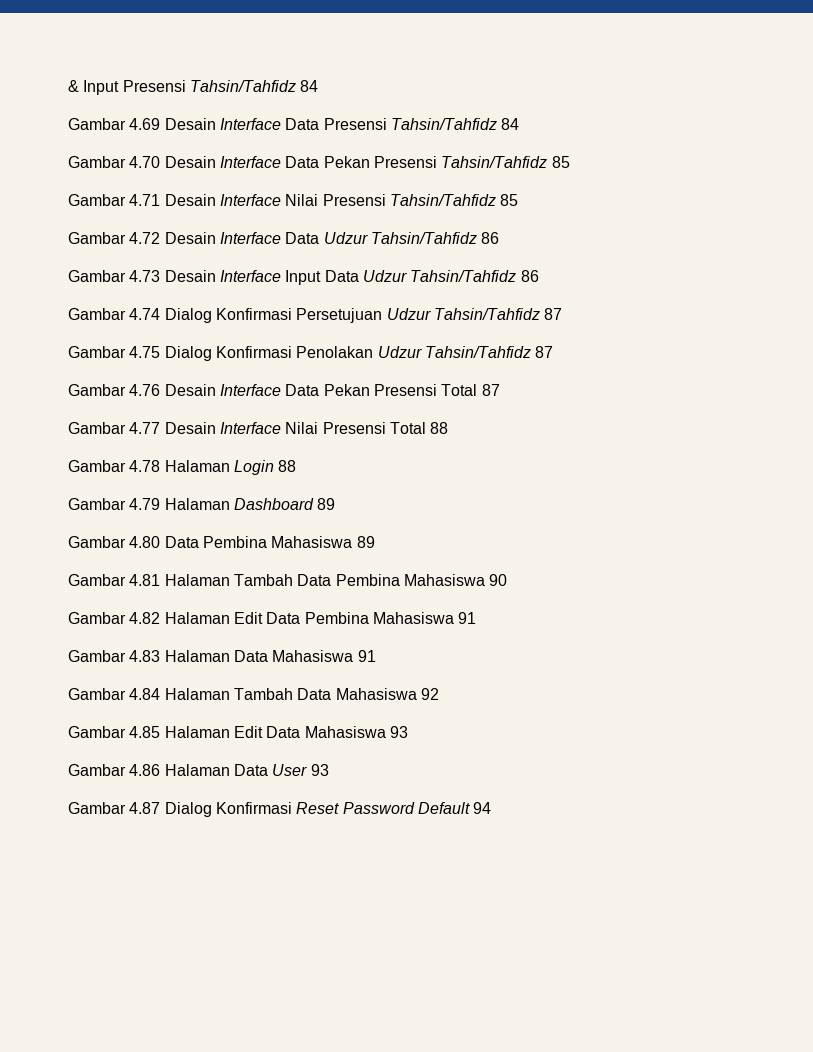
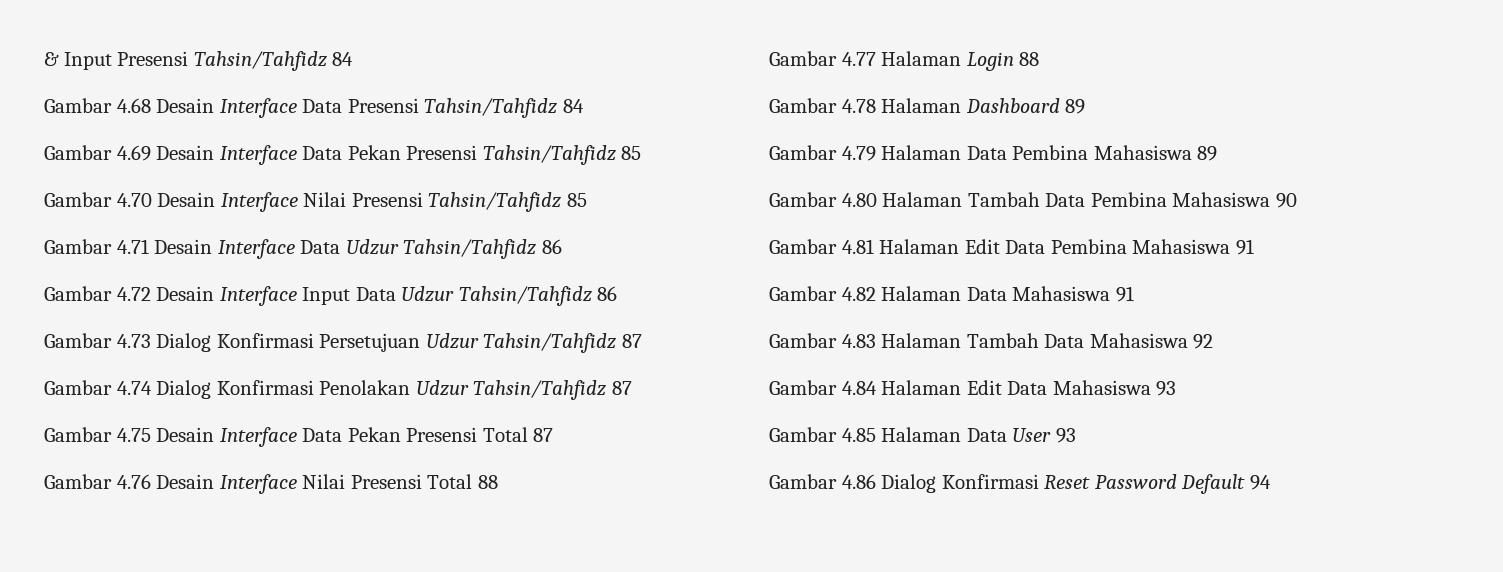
+ Gambar 4.68 Desain Interface Data Presensi Tahsin/Tahfidz 84
- Gambar 4.69 Desain Interface Data Presensi Tahsin/Tahfidz 84
+ Gambar 4.69 Desain Interface Data Pekan Presensi Tahsin/Tahfidz 85
- Gambar 4.70 Desain Interface Data Pekan Presensi Tahsin/Tahfidz 85
+ Gambar 4.70 Desain Interface Nilai Presensi Tahsin/Tahfidz 85
- Gambar 4.71 Desain Interface Nilai Presensi Tahsin/Tahfidz 85
- Gambar 4.72 Desain Interface Data Udzur Tahsin/Tahfidz 86
- Gambar 4.73 Desain Interface Input Data Udzur Tahsin/Tahfidz 86
+ Gambar 4.71 Desain Interface Data Udzur Tahsin/Tahfidz 86
+ Gambar 4.72 Desain Interface Input Data Udzur Tahsin/Tahfidz 86
- Gambar 4.74 Dialog Konfirmasi Persetujuan Udzur Tahsin/Tahfidz 87
+ Gambar 4.73 Dialog Konfirmasi Persetujuan Udzur Tahsin/Tahfidz 87
- Gambar 4.75 Dialog Konfirmasi Penolakan Udzur Tahsin/Tahfidz 87
+ Gambar 4.74 Dialog Konfirmasi Penolakan Udzur Tahsin/Tahfidz 87
- Gambar 4.76 Desain Interface Data Pekan Presensi Total 87
+ Gambar 4.75 Desain Interface Data Pekan Presensi Total 87
- Gambar 4.77 Desain Interface Nilai Presensi Total 88
+ Gambar 4.76 Desain Interface Nilai Presensi Total 88
- Gambar 4.78 Halaman Login 88
+ Gambar 4.77 Halaman Login 88
- Gambar 4.79 Halaman Dashboard 89
+ Gambar 4.78 Halaman Dashboard 89
- Gambar 4.80 Data Pembina Mahasiswa 89
+ Gambar 4.79 Halaman Data Pembina Mahasiswa 89
- Gambar 4.81 Halaman Tambah Data Pembina Mahasiswa 90
+ Gambar 4.80 Halaman Tambah Data Pembina Mahasiswa 90
- Gambar 4.82 Halaman Edit Data Pembina Mahasiswa 91
+ Gambar 4.81 Halaman Edit Data Pembina Mahasiswa 91
- Gambar 4.83 Halaman Data Mahasiswa 91
+ Gambar 4.82 Halaman Data Mahasiswa 91
- Gambar 4.84 Halaman Tambah Data Mahasiswa 92
+ Gambar 4.83 Halaman Tambah Data Mahasiswa 92
- Gambar 4.85 Halaman Edit Data Mahasiswa 93
+ Gambar 4.84 Halaman Edit Data Mahasiswa 93
- Gambar 4.86 Halaman Data User 93
+ Gambar 4.85 Halaman Data User 93
- Gambar 4.87 Dialog Konfirmasi Reset Password Default 94
+ Gambar 4.86 Dialog Konfirmasi Reset Password Default 94

